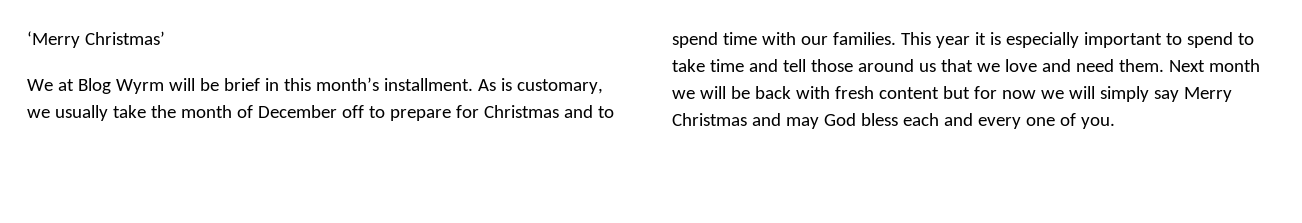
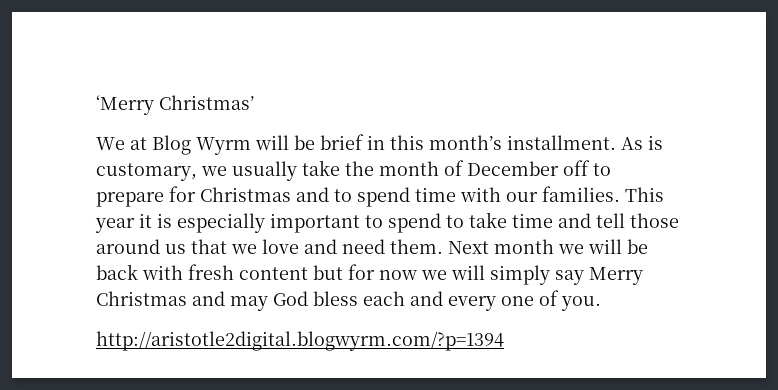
+ http://aristotle2digital.blogwyrm.com/?p=1394

